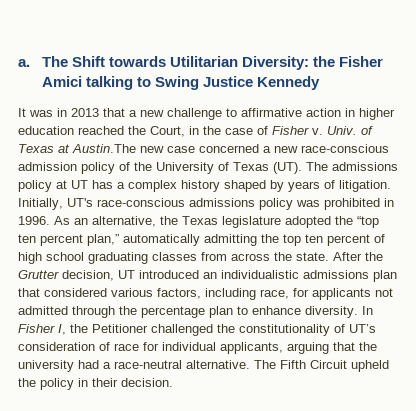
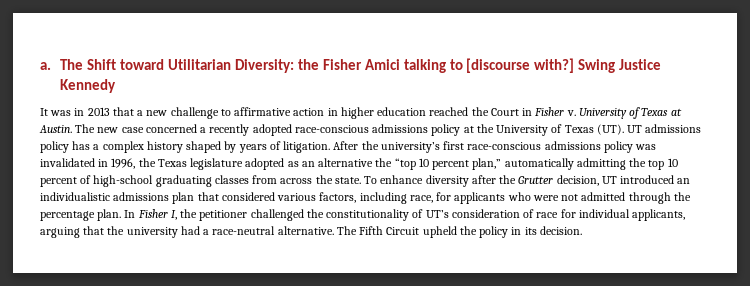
- The Shift towards Utilitarian Diversity: the Fisher Amici talking to Swing Justice Kennedy
+ The Shift toward Utilitarian Diversity: the Fisher Amici talking to [discourse with?] Swing Justice Kennedy
- It was in 2013 that a new challenge to affirmative action in higher education reached the Court, in the case of Fisher v.
+ It was in 2013 that a new challenge to affirmative action in higher education reached the Court in Fisher v.
- Univ. of Texas at Austin.The new case concerned a new race-conscious admission policy of the University of Texas (UT). The admissions policy at UT has a complex history shaped by years of litigation.
+ University of Texas at Austin. The new case concerned a recently adopted race-conscious admissions policy at the University of Texas (UT). UT admissions policy has a complex history shaped by years of litigation.
- Initially, UT's race-conscious admissions policy was prohibited in 1996. As an alternative, the Texas legislature adopted the “top ten percent plan,” automatically admitting the top ten percent of high school graduating classes from across the state.
+ After the university’s first race-conscious admissions policy was invalidated in 1996, the Texas legislature adopted as an alternative the “top 10 percent plan,” automatically admitting the top 10 percent of high-school graduating classes from across the state.
- After the Grutter decision, UT introduced an individualistic admissions plan that considered various factors, including race, for applicants not admitted through the percentage plan to enhance diversity.
+ To enhance diversity after the Grutter decision, UT introduced an individualistic admissions plan that considered various factors, including race, for applicants who were not admitted through the percentage plan.
- In Fisher I, the Petitioner challenged the constitutionality of UT’s consideration of race for individual applicants, arguing that the university had a race-neutral alternative.
+ In Fisher I, the petitioner challenged the constitutionality of UT’s consideration of race for individual applicants, arguing that the university had a race-neutral alternative.
- The Fifth Circuit upheld the policy in their decision.
+ The Fifth Circuit upheld the policy in its decision.

